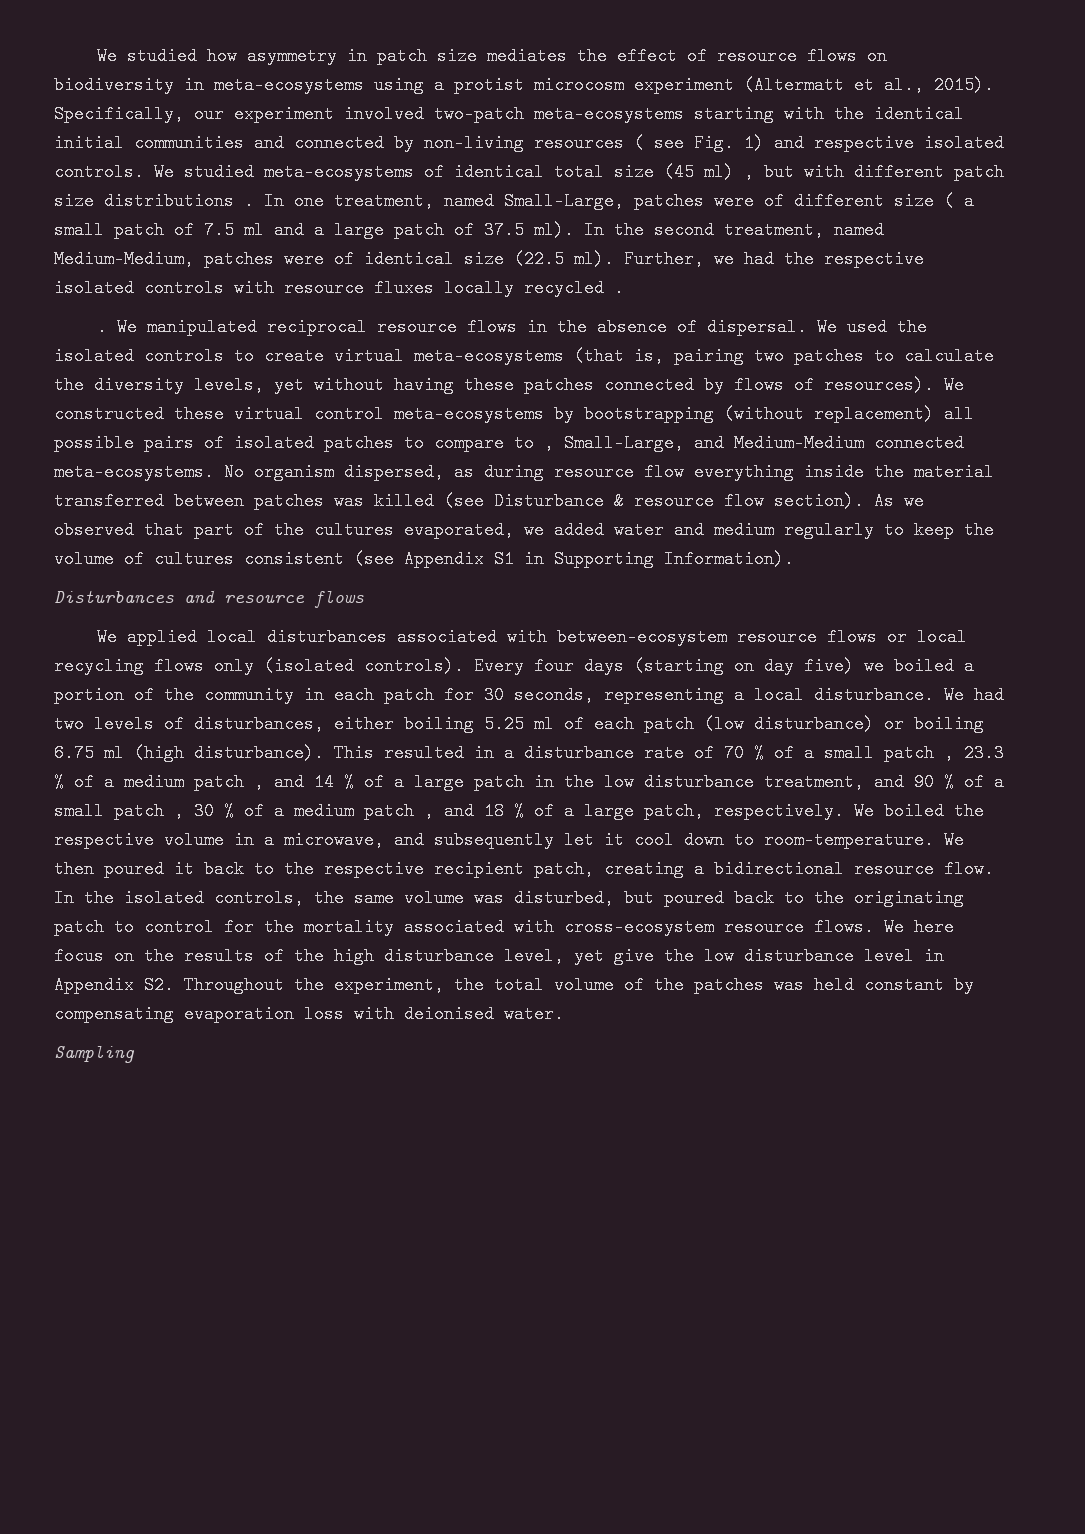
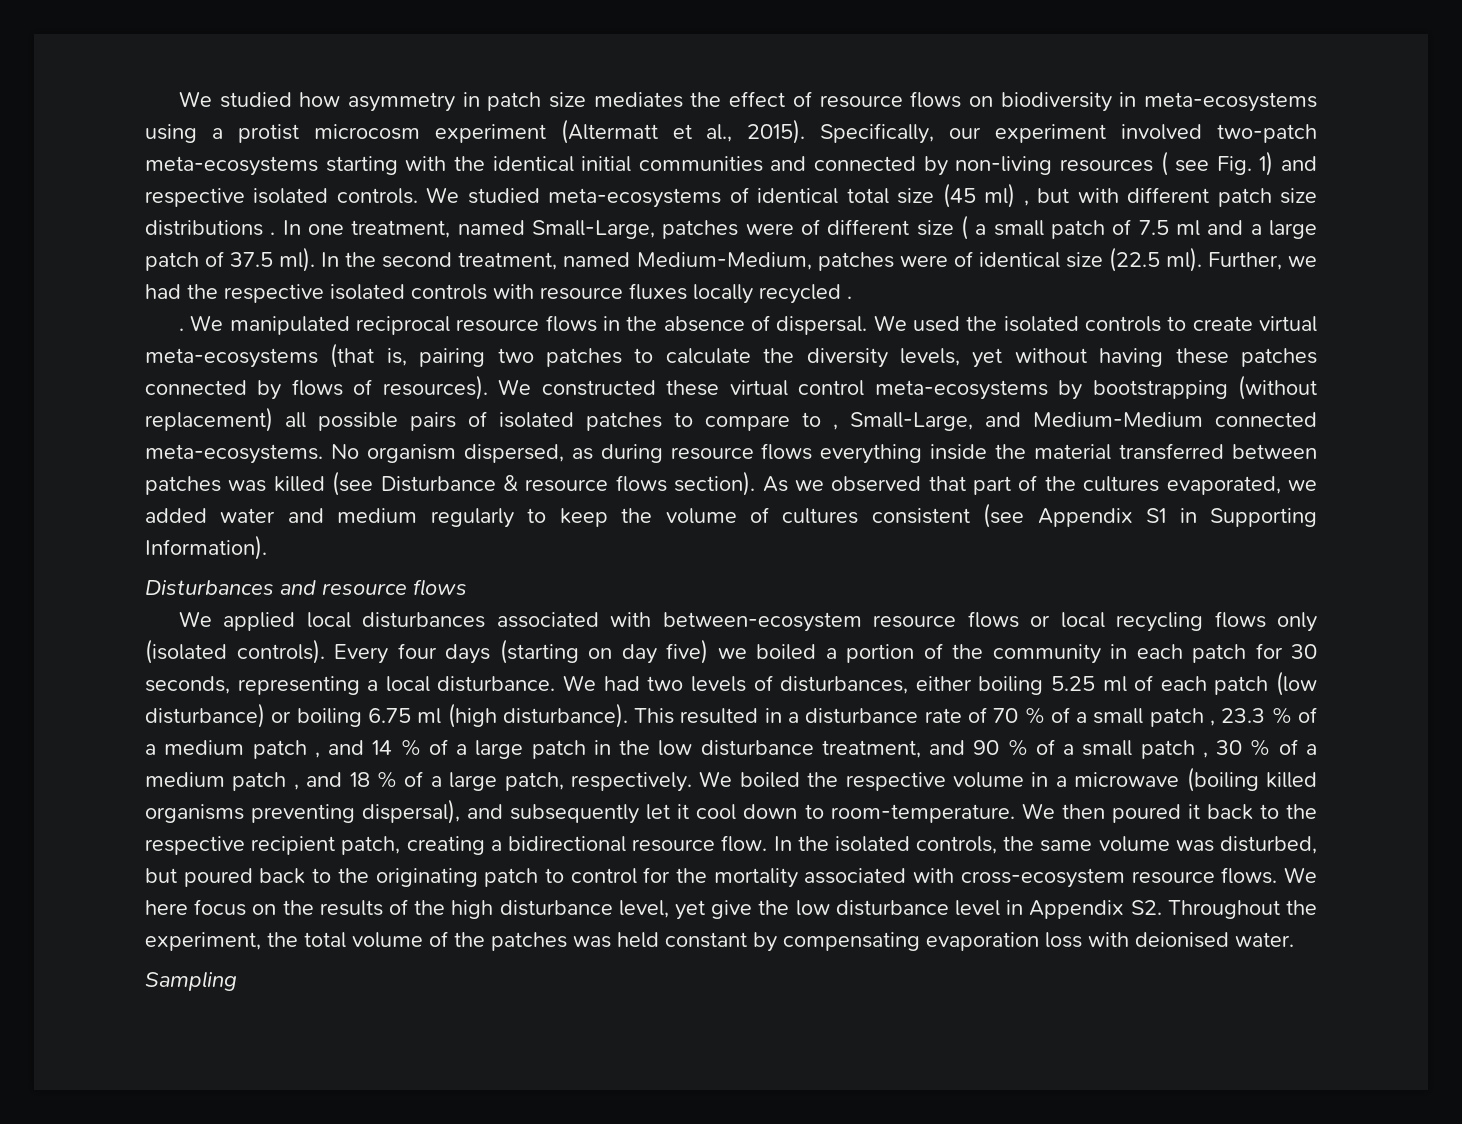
- No organism dispersed, as during resource flow everything inside the material transferred between patches was killed (see Disturbance & resource flow section).
+ No organism dispersed, as during resource flows everything inside the material transferred between patches was killed (see Disturbance & resource flows section).
- We boiled the respective volume in a microwave, and subsequently let it cool down to room-temperature.
+ We boiled the respective volume in a microwave (boiling killed organisms preventing dispersal), and subsequently let it cool down to room-temperature.

